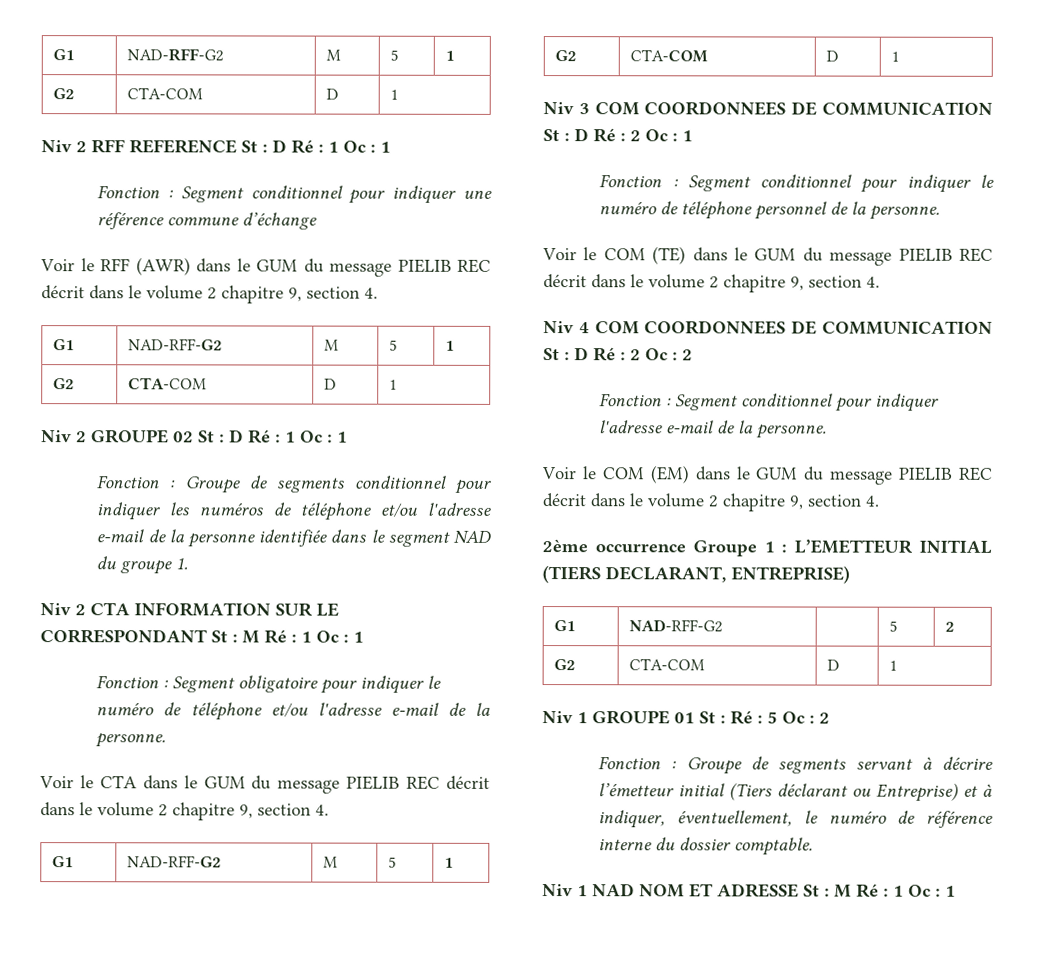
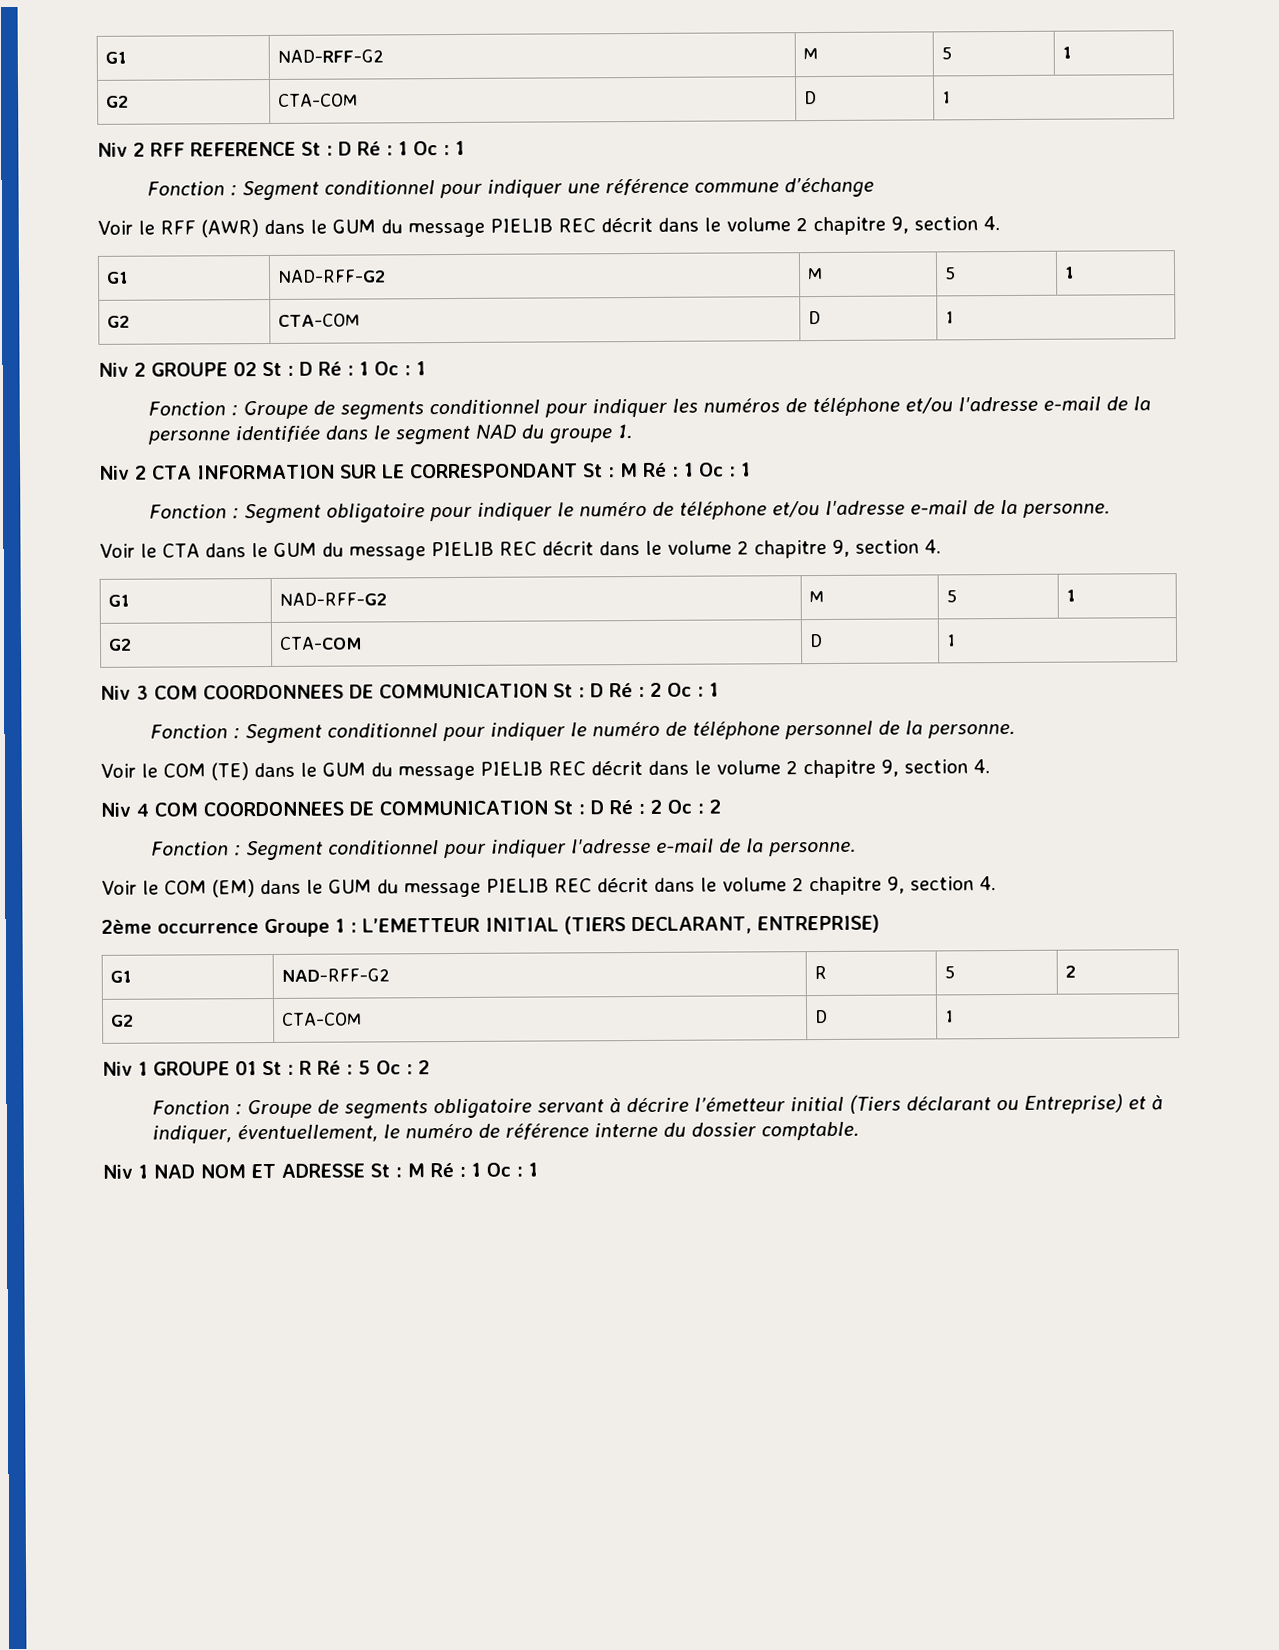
- G1 | NAD-RFF-G2 | | 5 | 2
+ G1 | NAD-RFF-G2 | R | 5 | 2
- Niv 1 GROUPE 01 St : Ré : 5 Oc : 2
+ Niv 1 GROUPE 01 St : R Ré : 5 Oc : 2
- Fonction : Groupe de segments servant à décrire l’émetteur initial (Tiers déclarant ou Entreprise) et à indiquer, éventuellement, le numéro de référence interne du dossier comptable.
+ Fonction : Groupe de segments obligatoire servant à décrire l’émetteur initial (Tiers déclarant ou Entreprise) et à indiquer, éventuellement, le numéro de référence interne du dossier comptable.

